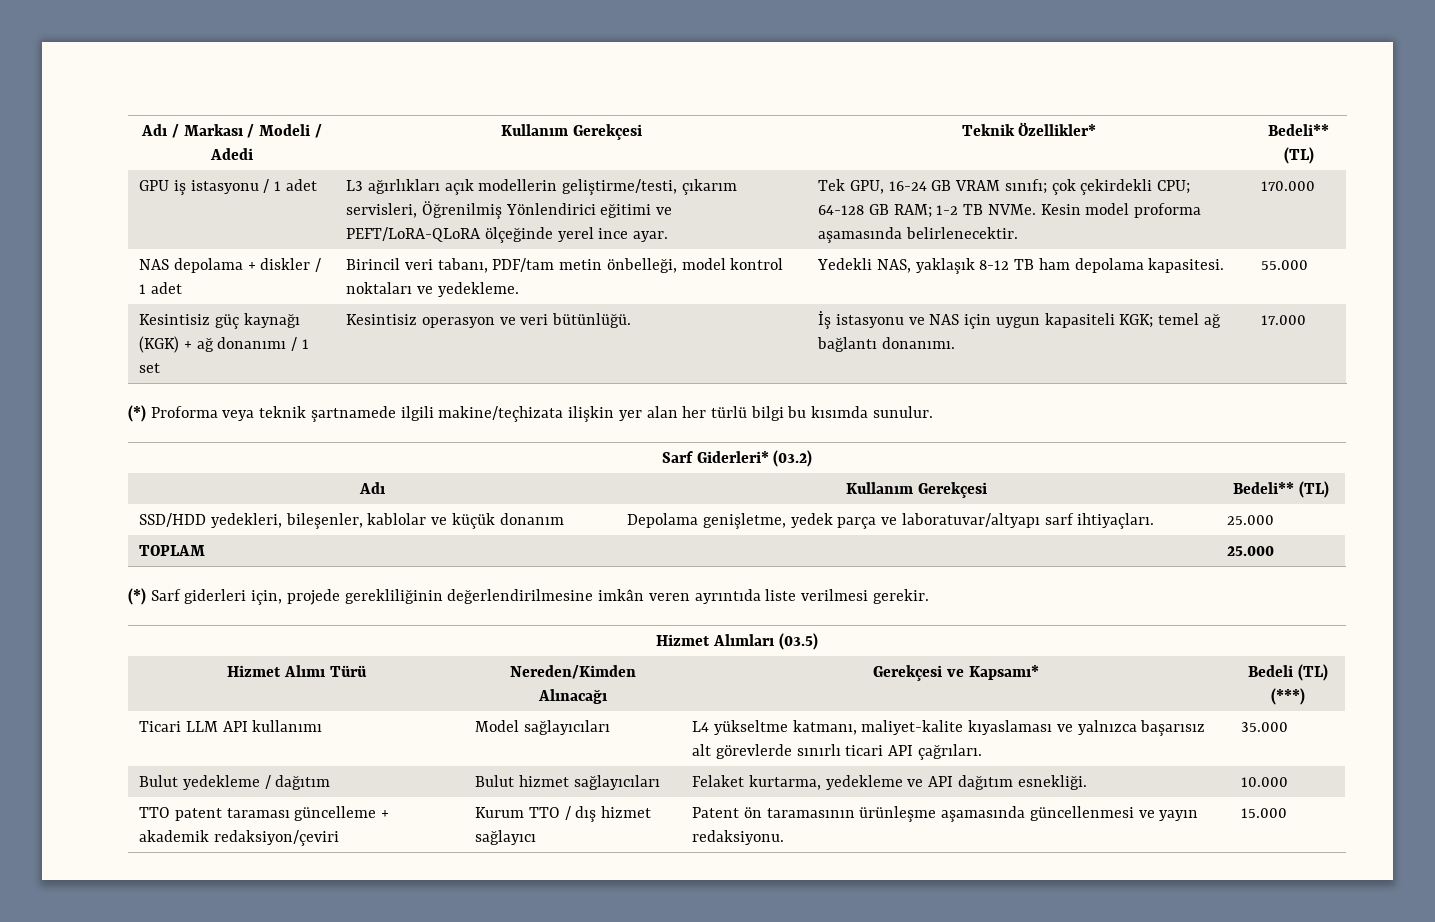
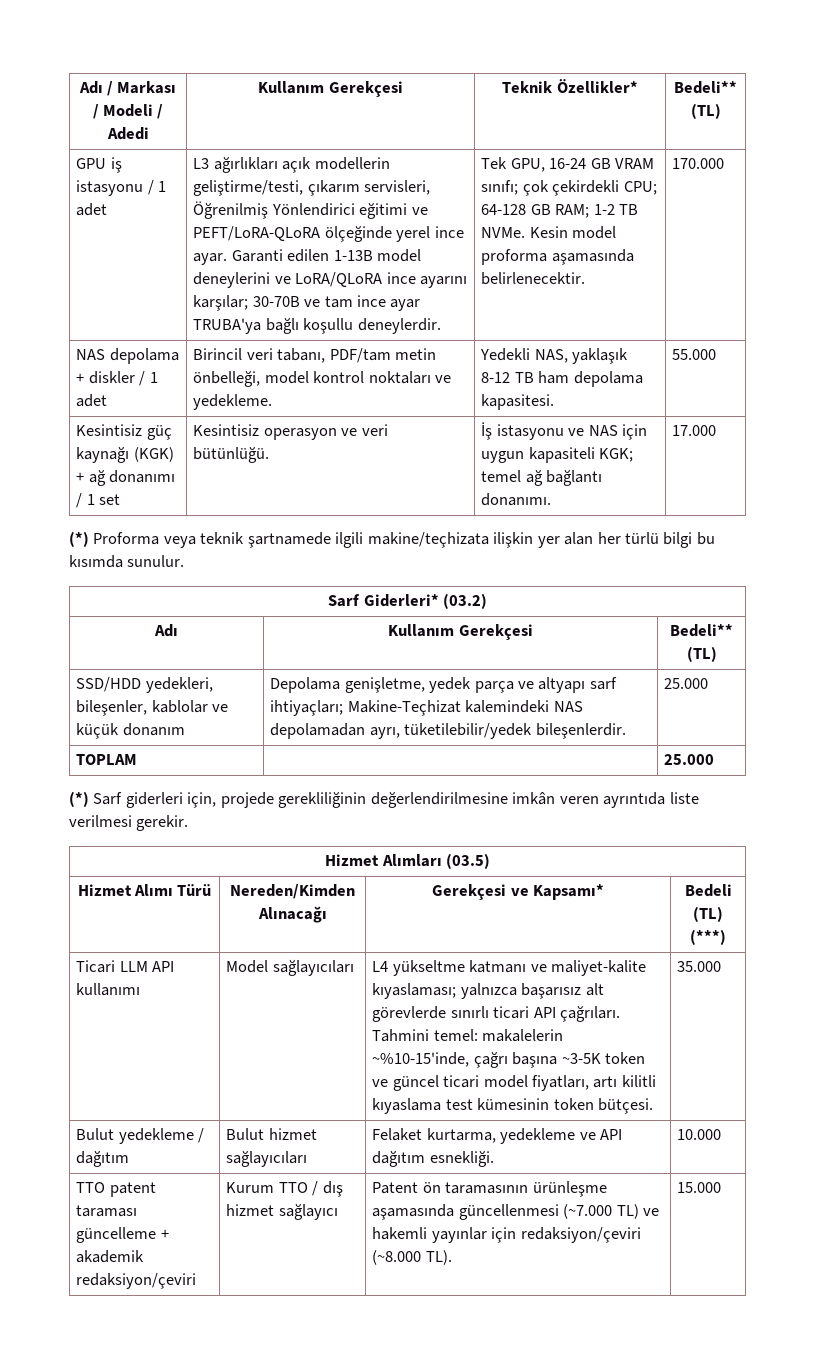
+ Garanti edilen 1-13B model deneylerini ve LoRA/QLoRA ince ayarını karşılar; 30-70B ve tam ince ayar TRUBA'ya bağlı koşullu deneylerdir.
- SSD/HDD yedekleri, bileşenler, kablolar ve küçük donanım | Depolama genişletme, yedek parça ve laboratuvar/altyapı sarf ihtiyaçları. | 25.000
+ SSD/HDD yedekleri, bileşenler, kablolar ve küçük donanım | Depolama genişletme, yedek parça ve altyapı sarf ihtiyaçları; Makine-Teçhizat kalemindeki NAS depolamadan ayrı, tüketilebilir/yedek bileşenlerdir. | 25.000
- L4 yükseltme katmanı, maliyet-kalite kıyaslaması ve yalnızca başarısız alt görevlerde sınırlı ticari API çağrıları.
+ L4 yükseltme katmanı ve maliyet-kalite kıyaslaması; yalnızca başarısız alt görevlerde sınırlı ticari API çağrıları. Tahmini temel: makalelerin ~%10-15'inde, çağrı başına ~3-5K token ve güncel ticari model fiyatları, artı kilitli kıyaslama test kümesinin token bütçesi.
- TTO patent taraması güncelleme + akademik redaksiyon/çeviri | Kurum TTO / dış hizmet sağlayıcı | Patent ön taramasının ürünleşme aşamasında güncellenmesi ve yayın redaksiyonu. | 15.000
+ TTO patent taraması güncelleme + akademik redaksiyon/çeviri | Kurum TTO / dış hizmet sağlayıcı | Patent ön taramasının ürünleşme aşamasında güncellenmesi (~7.000 TL) ve hakemli yayınlar için redaksiyon/çeviri (~8.000 TL). | 15.000

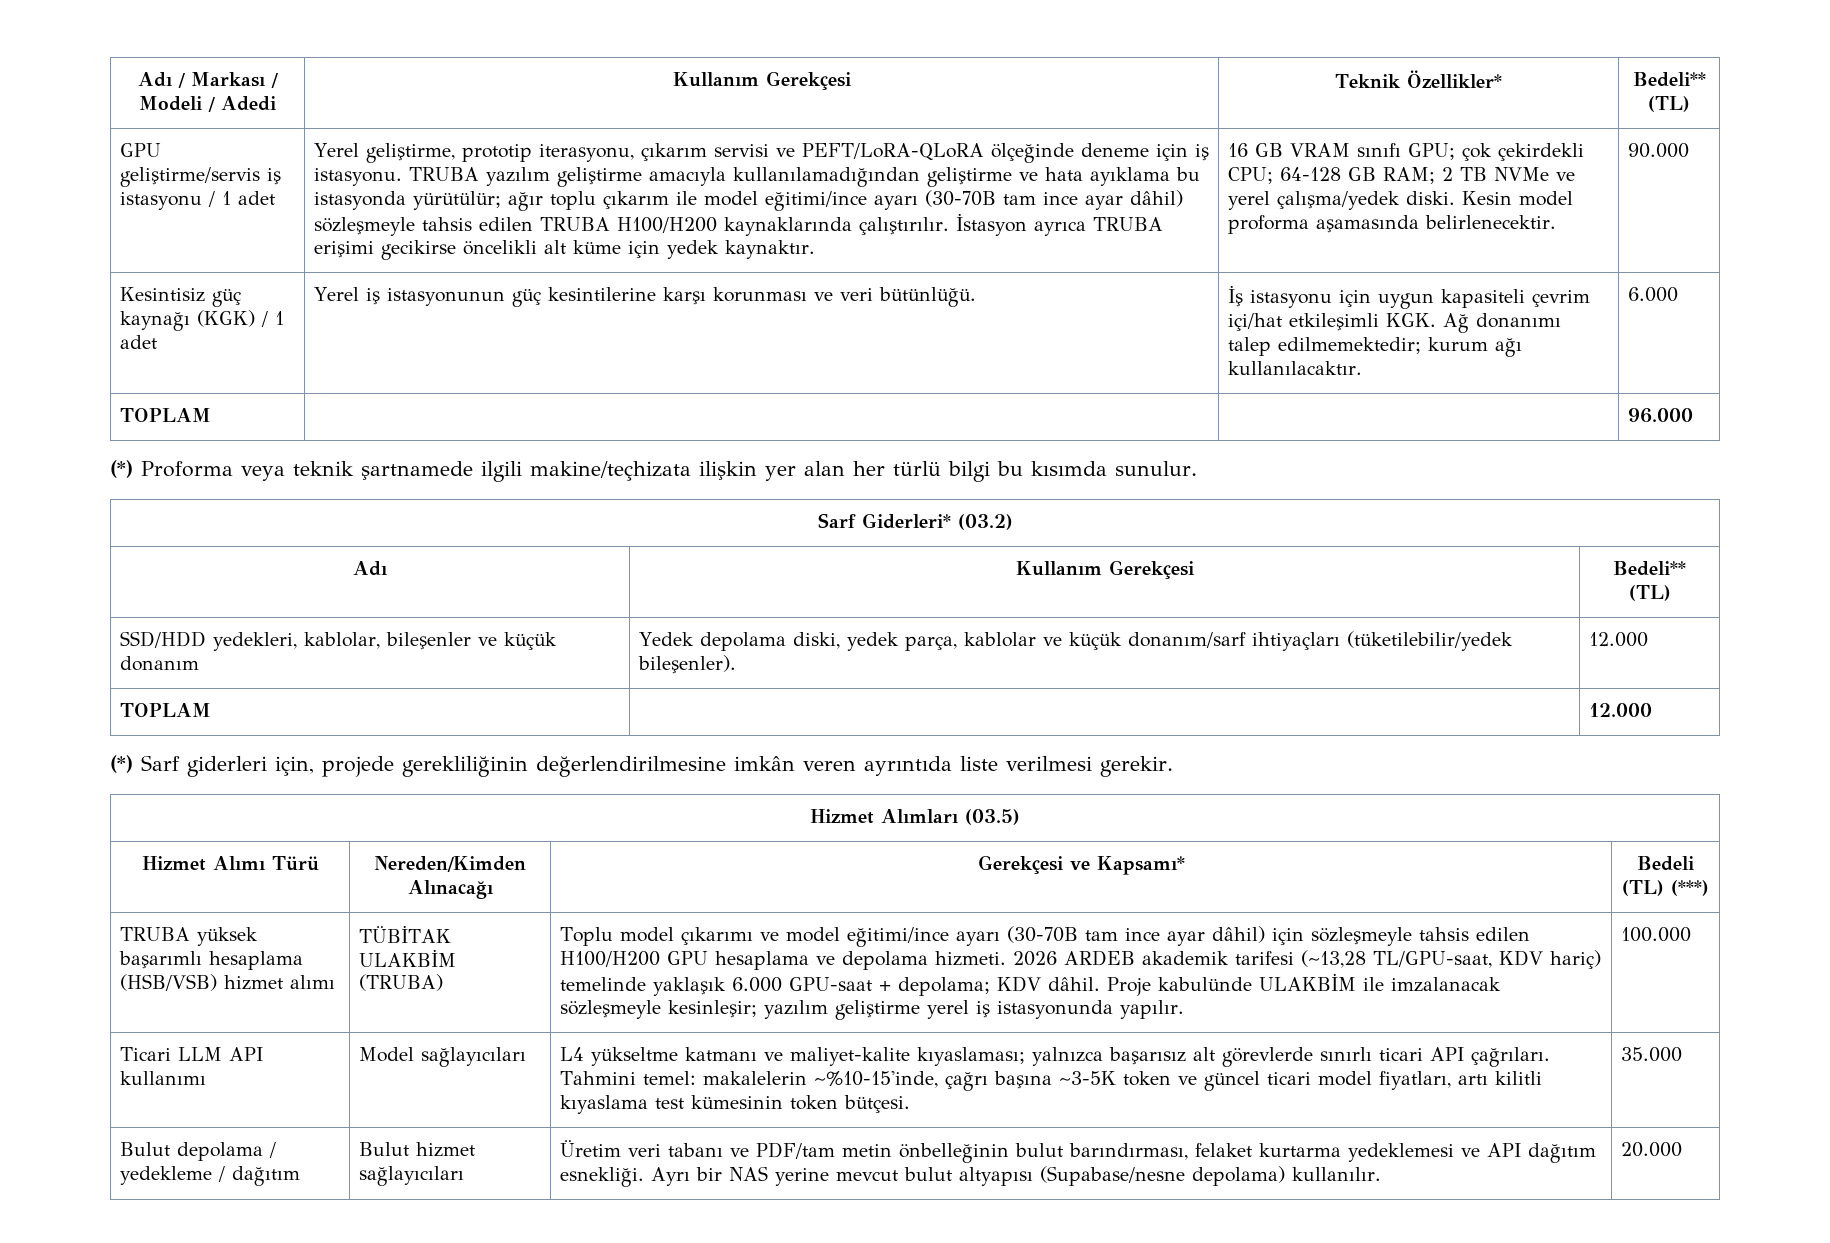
- GPU iş istasyonu / 1 adet
+ GPU geliştirme/servis iş istasyonu / 1 adet
- L3 ağırlıkları açık modellerin geliştirme/testi, çıkarım servisleri, Öğrenilmiş Yönlendirici eğitimi ve PEFT/LoRA-QLoRA ölçeğinde yerel ince ayar. Garanti edilen 1-13B model deneylerini ve LoRA/QLoRA ince ayarını karşılar; 30-70B ve tam ince ayar TRUBA'ya bağlı koşullu deneylerdir. | Tek GPU, 16-24 GB VRAM sınıfı; çok çekirdekli CPU; 64-128 GB RAM; 1-2 TB NVMe.
+ Yerel geliştirme, prototip iterasyonu, çıkarım servisi ve PEFT/LoRA-QLoRA ölçeğinde deneme için iş istasyonu. TRUBA yazılım geliştirme amacıyla kullanılamadığından geliştirme ve hata ayıklama bu istasyonda yürütülür; ağır toplu çıkarım ile model eğitimi/ince ayarı (30-70B tam ince ayar dâhil) sözleşmeyle tahsis edilen TRUBA H100/H200 kaynaklarında çalıştırılır. İstasyon ayrıca TRUBA erişimi gecikirse öncelikli alt küme için yedek kaynaktır. | 16 GB VRAM sınıfı GPU; çok çekirdekli CPU; 64-128 GB RAM; 2 TB NVMe ve yerel çalışma/yedek diski.
- 170.000
- NAS depolama + diskler / 1 adet | Birincil veri tabanı, PDF/tam metin önbelleği, model kontrol noktaları ve yedekleme. | Yedekli NAS, yaklaşık 8-12 TB ham depolama kapasitesi. | 55.000
- Kesintisiz güç kaynağı (KGK) + ağ donanımı / 1 set | Kesintisiz operasyon ve veri bütünlüğü. | İş istasyonu ve NAS için uygun kapasiteli KGK; temel ağ bağlantı donanımı. | 17.000
+ 90.000
+ Kesintisiz güç kaynağı (KGK) / 1 adet | Yerel iş istasyonunun güç kesintilerine karşı korunması ve veri bütünlüğü. | İş istasyonu için uygun kapasiteli çevrim içi/hat etkileşimli KGK. Ağ donanımı talep edilmemektedir; kurum ağı kullanılacaktır. | 6.000
+ TOPLAM | | | 96.000
- SSD/HDD yedekleri, bileşenler, kablolar ve küçük donanım | Depolama genişletme, yedek parça ve altyapı sarf ihtiyaçları; Makine-Teçhizat kalemindeki NAS depolamadan ayrı, tüketilebilir/yedek bileşenlerdir. | 25.000
- TOPLAM | | 25.000
+ SSD/HDD yedekleri, kablolar, bileşenler ve küçük donanım | Yedek depolama diski, yedek parça, kablolar ve küçük donanım/sarf ihtiyaçları (tüketilebilir/yedek bileşenler). | 12.000
+ TOPLAM | | 12.000
+ TRUBA yüksek başarımlı hesaplama (HSB/VSB) hizmet alımı | TÜBİTAK ULAKBİM (TRUBA) | Toplu model çıkarımı ve model eğitimi/ince ayarı (30-70B tam ince ayar dâhil) için sözleşmeyle tahsis edilen H100/H200 GPU hesaplama ve depolama hizmeti. 2026 ARDEB akademik tarifesi (~13,28 TL/GPU-saat, KDV hariç) temelinde yaklaşık 6.000 GPU-saat + depolama; KDV dâhil. Proje kabulünde ULAKBİM ile imzalanacak sözleşmeyle kesinleşir; yazılım geliştirme yerel iş istasyonunda yapılır. | 100.000
- Bulut yedekleme / dağıtım | Bulut hizmet sağlayıcıları | Felaket kurtarma, yedekleme ve API dağıtım esnekliği. | 10.000
- TTO patent taraması güncelleme + akademik redaksiyon/çeviri | Kurum TTO / dış hizmet sağlayıcı | Patent ön taramasının ürünleşme aşamasında güncellenmesi (~7.000 TL) ve hakemli yayınlar için redaksiyon/çeviri (~8.000 TL). | 15.000
+ Bulut depolama / yedekleme / dağıtım | Bulut hizmet sağlayıcıları | Üretim veri tabanı ve PDF/tam metin önbelleğinin bulut barındırması, felaket kurtarma yedeklemesi ve API dağıtım esnekliği. Ayrı bir NAS yerine mevcut bulut altyapısı (Supabase/nesne depolama) kullanılır. | 20.000

